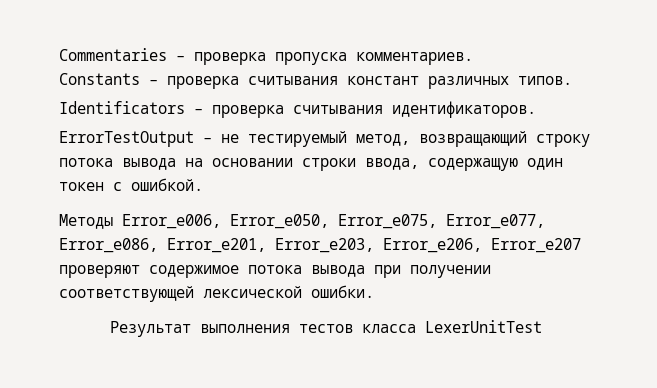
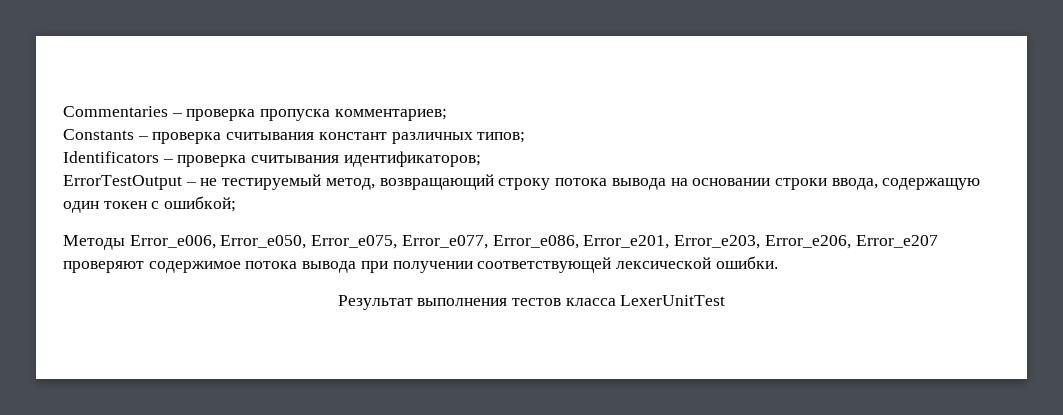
- Commentaries – проверка пропуска комментариев.
+ Commentaries – проверка пропуска комментариев;
- Constants – проверка считывания констант различных типов.
+ Constants – проверка считывания констант различных типов;
- Identificators – проверка считывания идентификаторов.
+ Identificators – проверка считывания идентификаторов;
- ErrorTestOutput – не тестируемый метод, возвращающий строку потока вывода на основании строки ввода, содержащую один токен с ошибкой.
+ ErrorTestOutput – не тестируемый метод, возвращающий строку потока вывода на основании строки ввода, содержащую один токен с ошибкой;

